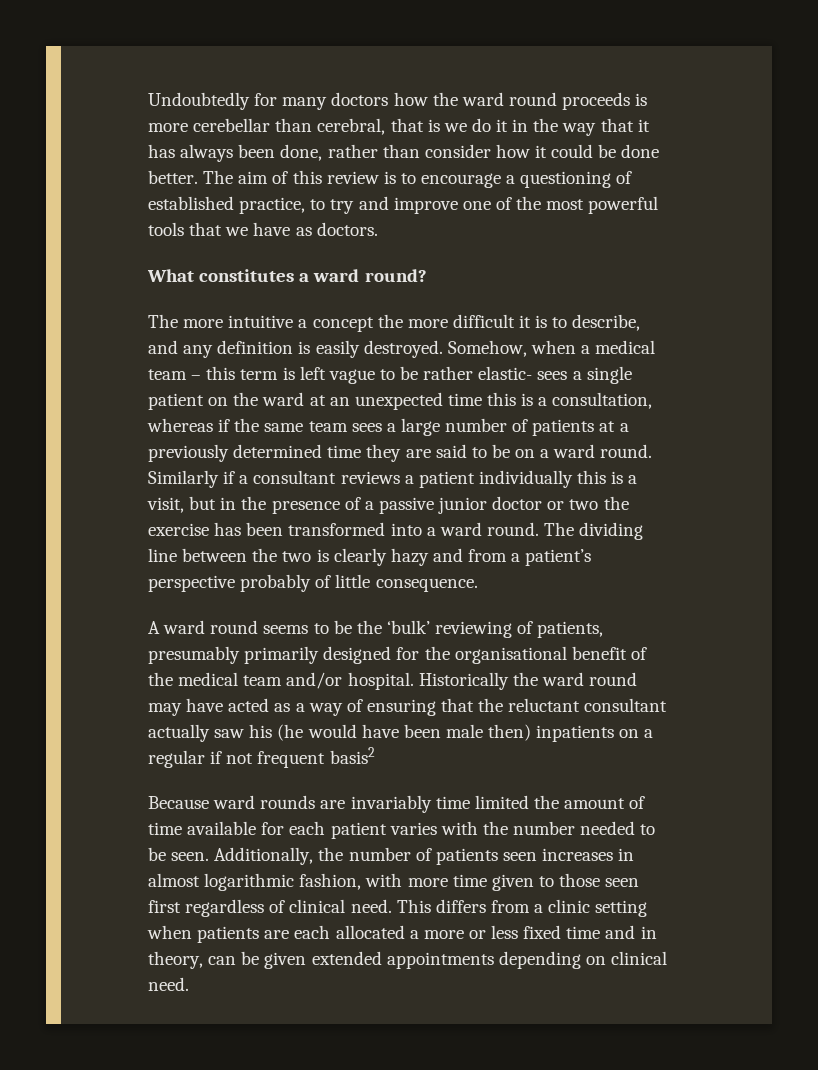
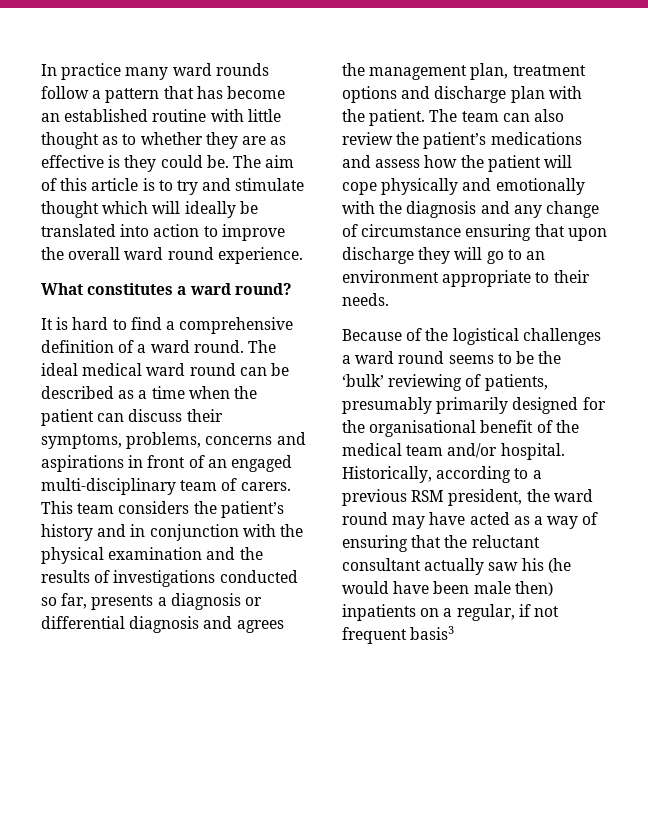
- Undoubtedly for many doctors how the ward round proceeds is more cerebellar than cerebral, that is we do it in the way that it has always been done, rather than consider how it could be done better.
+ In practice many ward rounds follow a pattern that has become an established routine with little thought as to whether they are as effective is they could be.
- The aim of this review is to encourage a questioning of established practice, to try and improve one of the most powerful tools that we have as doctors.
+ The aim of this article is to try and stimulate thought which will ideally be translated into action to improve the overall ward round experience.
- The more intuitive a concept the more difficult it is to describe, and any definition is easily destroyed. Somehow, when a medical team – this term is left vague to be rather elastic- sees a single patient on the ward at an unexpected time this is a consultation, whereas if the same team sees a large number of patients at a previously determined time they are said to be on a ward round. Similarly if a consultant reviews a patient individually this is a visit, but in the presence of a passive junior doctor or two the exercise has been transformed into a ward round. The dividing line between the two is clearly hazy and from a patient’s perspective probably of little consequence.
- A ward round seems to be the ‘bulk’ reviewing of patients, presumably primarily designed for the organisational benefit of the medical team and/or hospital.
+ It is hard to find a comprehensive definition of a ward round. The ideal medical ward round can be described as a time when the patient can discuss their symptoms, problems, concerns and aspirations in front of an engaged multi-disciplinary team of carers. This team considers the patient’s history and in conjunction with the physical examination and the results of investigations conducted so far, presents a diagnosis or differential diagnosis and agrees the management plan, treatment options and discharge plan with the patient. The team can also review the patient’s medications and assess how the patient will cope physically and emotionally with the diagnosis and any change of circumstance ensuring that upon discharge they will go to an environment appropriate to their needs.
+ Because of the logistical challenges a ward round seems to be the ‘bulk’ reviewing of patients, presumably primarily designed for the organisational benefit of the medical team and/or hospital.
- Historically the ward round may have acted as a way of ensuring that the reluctant consultant actually saw his (he would have been male then) inpatients on a regular if not frequent basis2
- Because ward rounds are invariably time limited the amount of time available for each patient varies with the number needed to be seen. Additionally, the number of patients seen increases in almost logarithmic fashion, with more time given to those seen first regardless of clinical need. This differs from a clinic setting when patients are each allocated a more or less fixed time and in theory, can be given extended appointments depending on clinical need.
+ Historically, according to a previous RSM president, the ward round may have acted as a way of ensuring that the reluctant consultant actually saw his (he would have been male then) inpatients on a regular, if not frequent basis3

